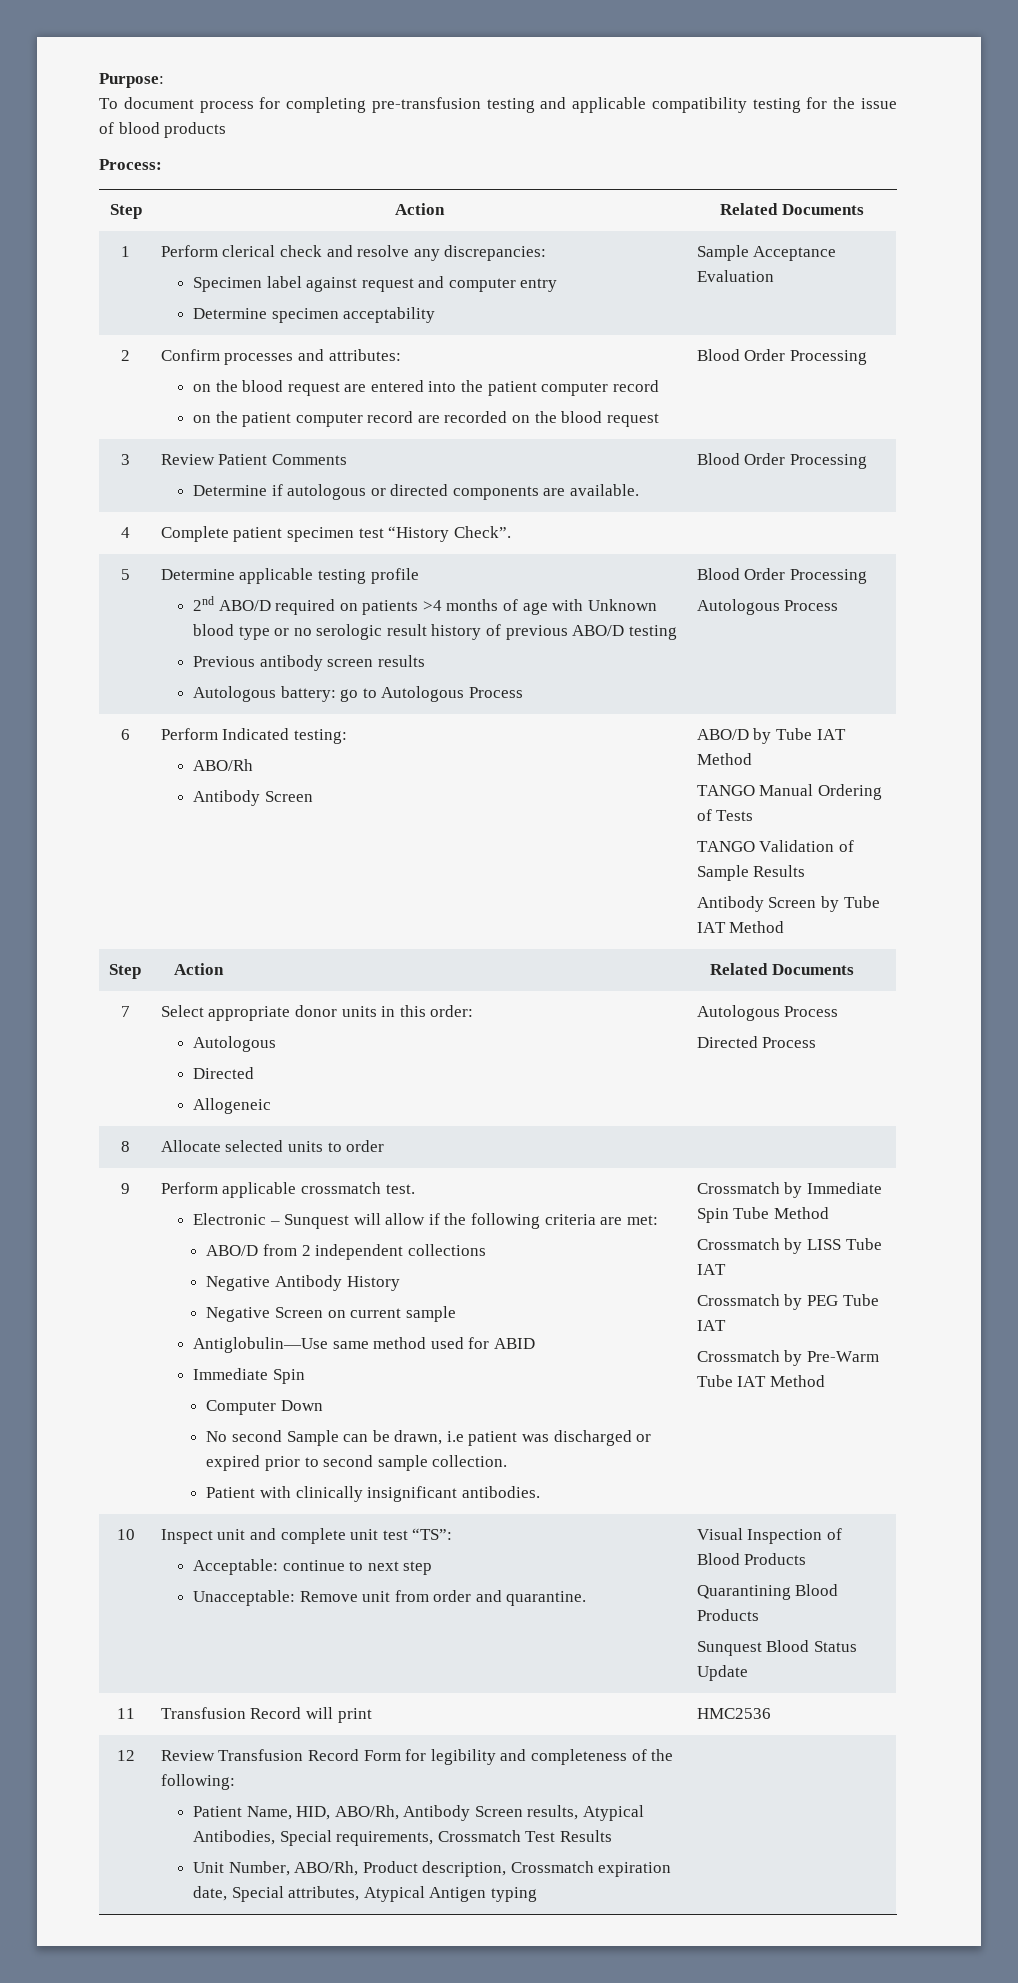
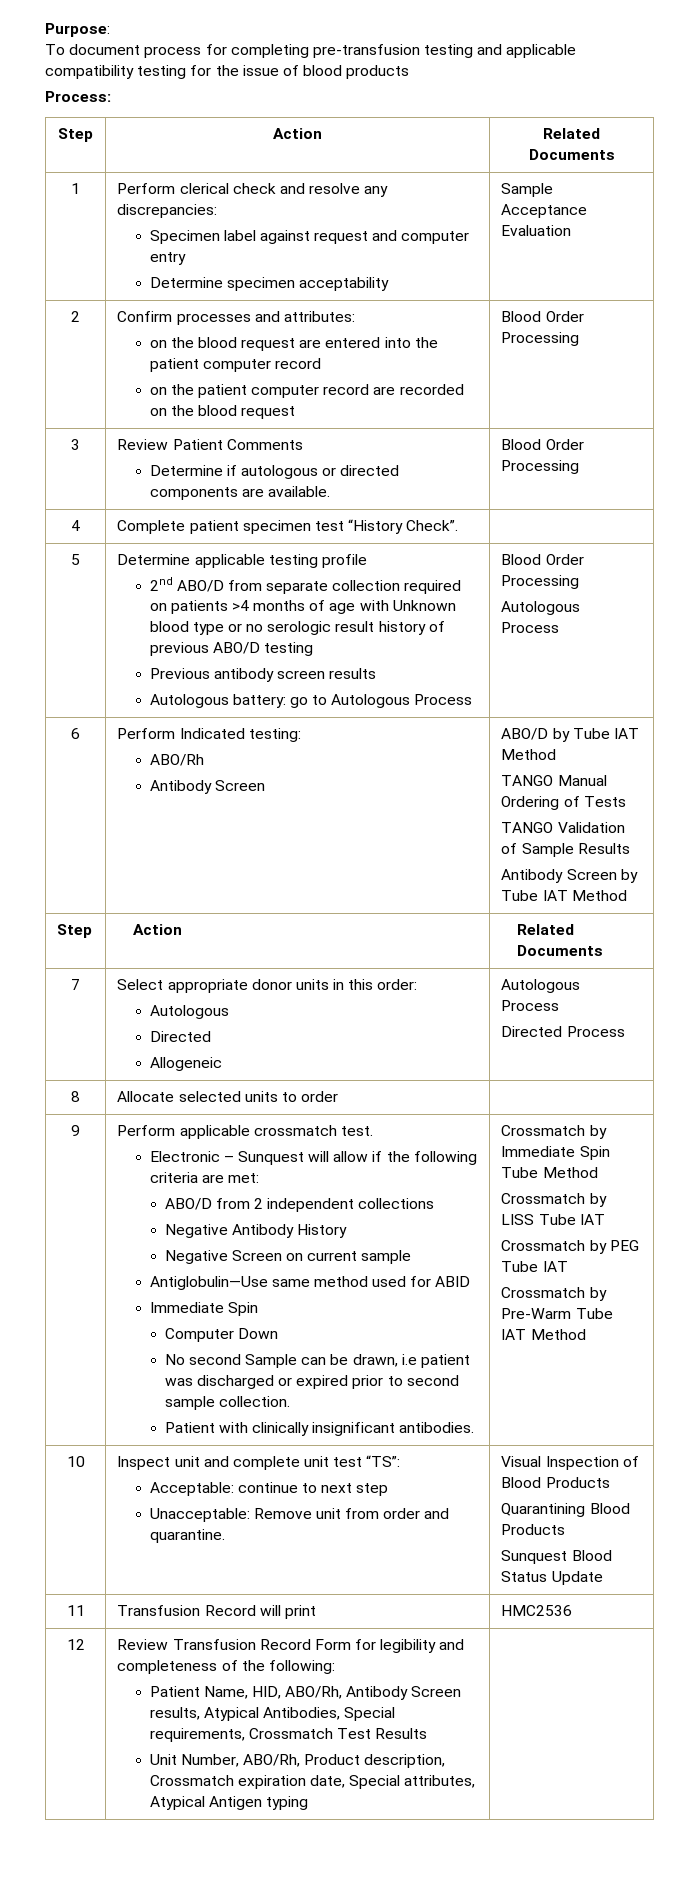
- 2nd ABO/D required on patients >4 months of age with Unknown blood type or no serologic result history of previous ABO/D testing
+ 2nd ABO/D from separate collection required on patients >4 months of age with Unknown blood type or no serologic result history of previous ABO/D testing

